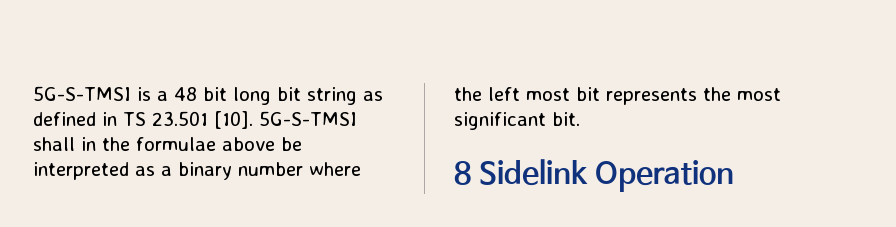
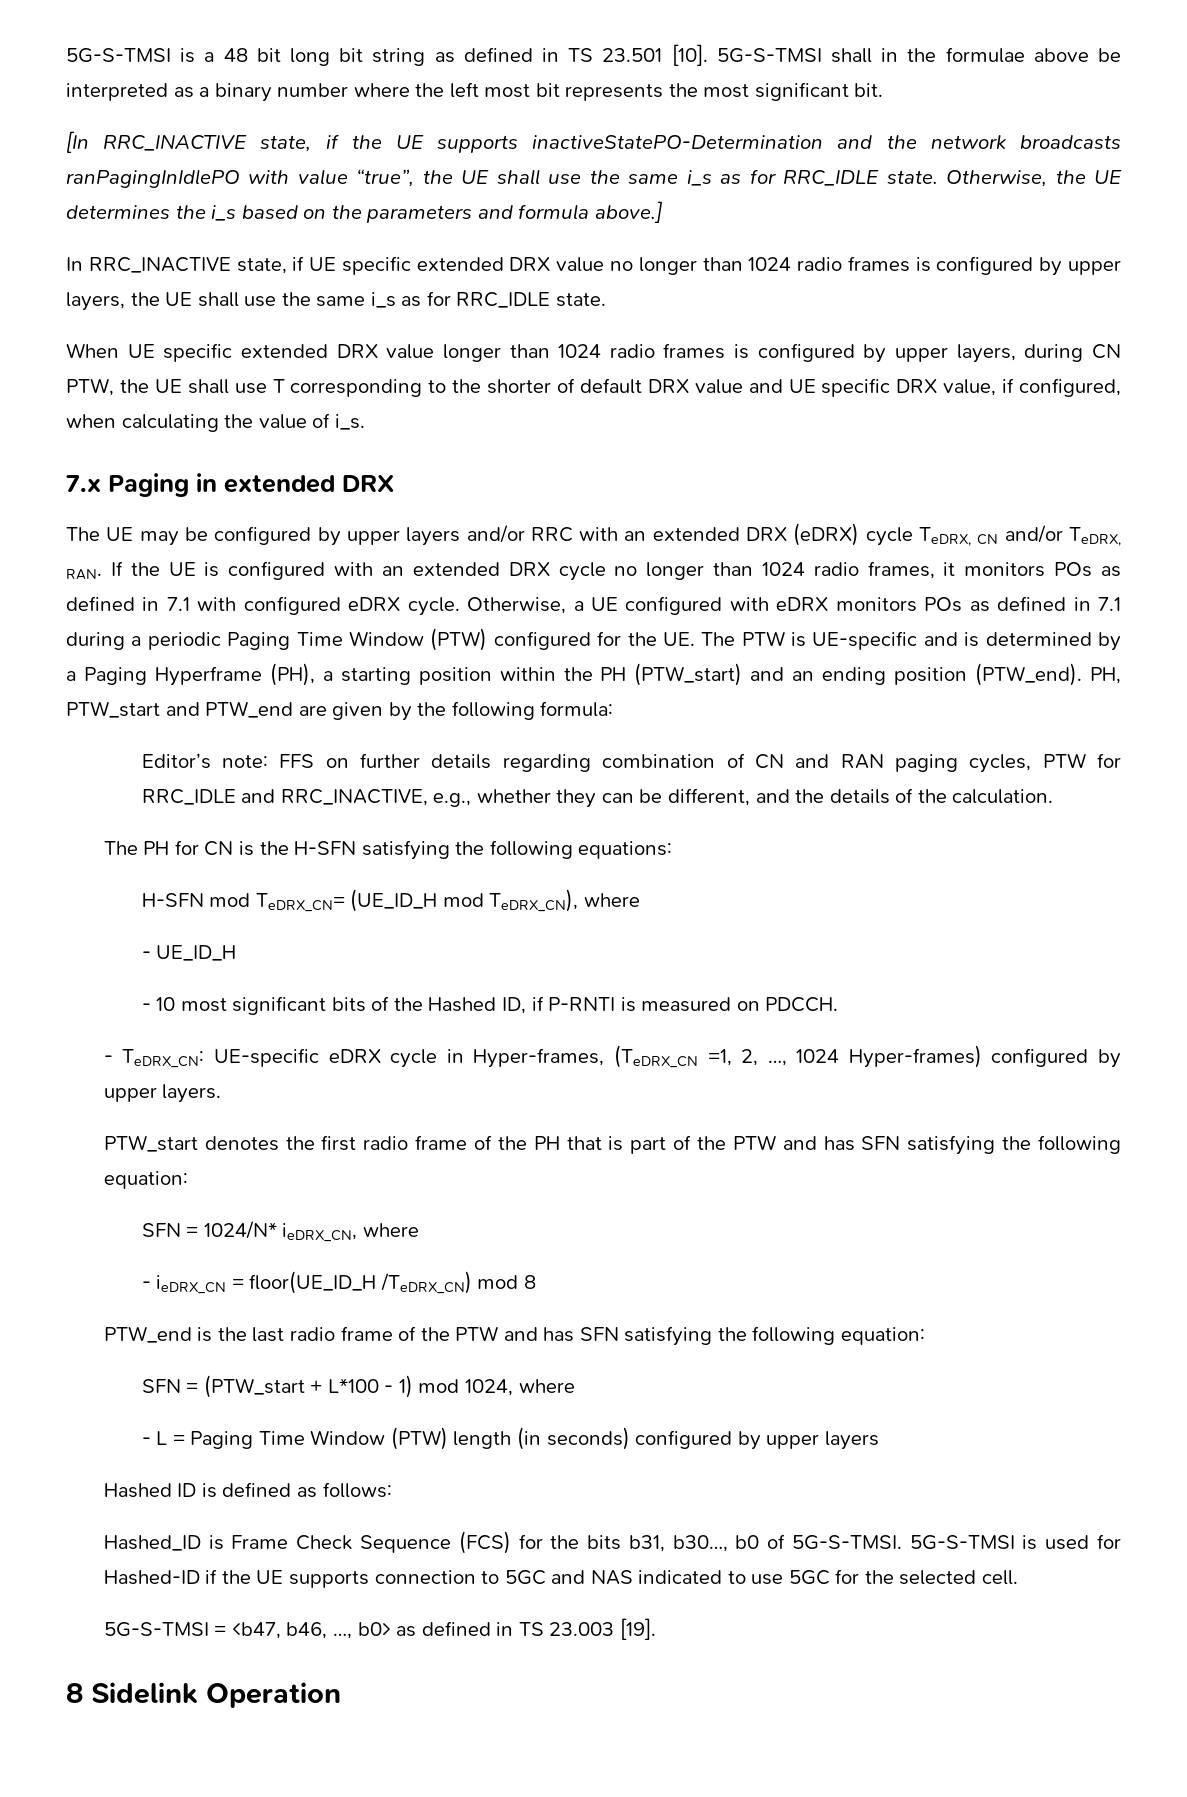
+ [In RRC_INACTIVE state, if the UE supports inactiveStatePO-Determination and the network broadcasts ranPagingInIdlePO with value “true”, the UE shall use the same i_s as for RRC_IDLE state. Otherwise, the UE determines the i_s based on the parameters and formula above.]
+ In RRC_INACTIVE state, if UE specific extended DRX value no longer than 1024 radio frames is configured by upper layers, the UE shall use the same i_s as for RRC_IDLE state.
+ When UE specific extended DRX value longer than 1024 radio frames is configured by upper layers, during CN PTW, the UE shall use T corresponding to the shorter of default DRX value and UE specific DRX value, if configured, when calculating the value of i_s.
+ 7.x Paging in extended DRX
+ The UE may be configured by upper layers and/or RRC with an extended DRX (eDRX) cycle TeDRX, CN and/or TeDRX, RAN. If the UE is configured with an extended DRX cycle no longer than 1024 radio frames, it monitors POs as defined in 7.1 with configured eDRX cycle. Otherwise, a UE configured with eDRX monitors POs as defined in 7.1 during a periodic Paging Time Window (PTW) configured for the UE. The PTW is UE-specific and is determined by a Paging Hyperframe (PH), a starting position within the PH (PTW_start) and an ending position (PTW_end). PH, PTW_start and PTW_end are given by the following formula:
+ Editor’s note: FFS on further details regarding combination of CN and RAN paging cycles, PTW for RRC_IDLE and RRC_INACTIVE, e.g., whether they can be different, and the details of the calculation.
+ The PH for CN is the H-SFN satisfying the following equations:
+ H-SFN mod TeDRX_CN= (UE_ID_H mod TeDRX_CN), where
+ - UE_ID_H
+ - 10 most significant bits of the Hashed ID, if P-RNTI is measured on PDCCH.
+ - TeDRX_CN: UE-specific eDRX cycle in Hyper-frames, (TeDRX_CN =1, 2, …, 1024 Hyper-frames) configured by upper layers.
+ PTW_start denotes the first radio frame of the PH that is part of the PTW and has SFN satisfying the following equation:
+ SFN = 1024/N* ieDRX_CN, where
+ - ieDRX_CN = floor(UE_ID_H /TeDRX_CN) mod 8
+ PTW_end is the last radio frame of the PTW and has SFN satisfying the following equation:
+ SFN = (PTW_start + L*100 - 1) mod 1024, where
+ - L = Paging Time Window (PTW) length (in seconds) configured by upper layers
+ Hashed ID is defined as follows:
+ Hashed_ID is Frame Check Sequence (FCS) for the bits b31, b30…, b0 of 5G-S-TMSI. 5G-S-TMSI is used for Hashed-ID if the UE supports connection to 5GC and NAS indicated to use 5GC for the selected cell.
+ 5G-S-TMSI = <b47, b46, …, b0> as defined in TS 23.003 [19].

